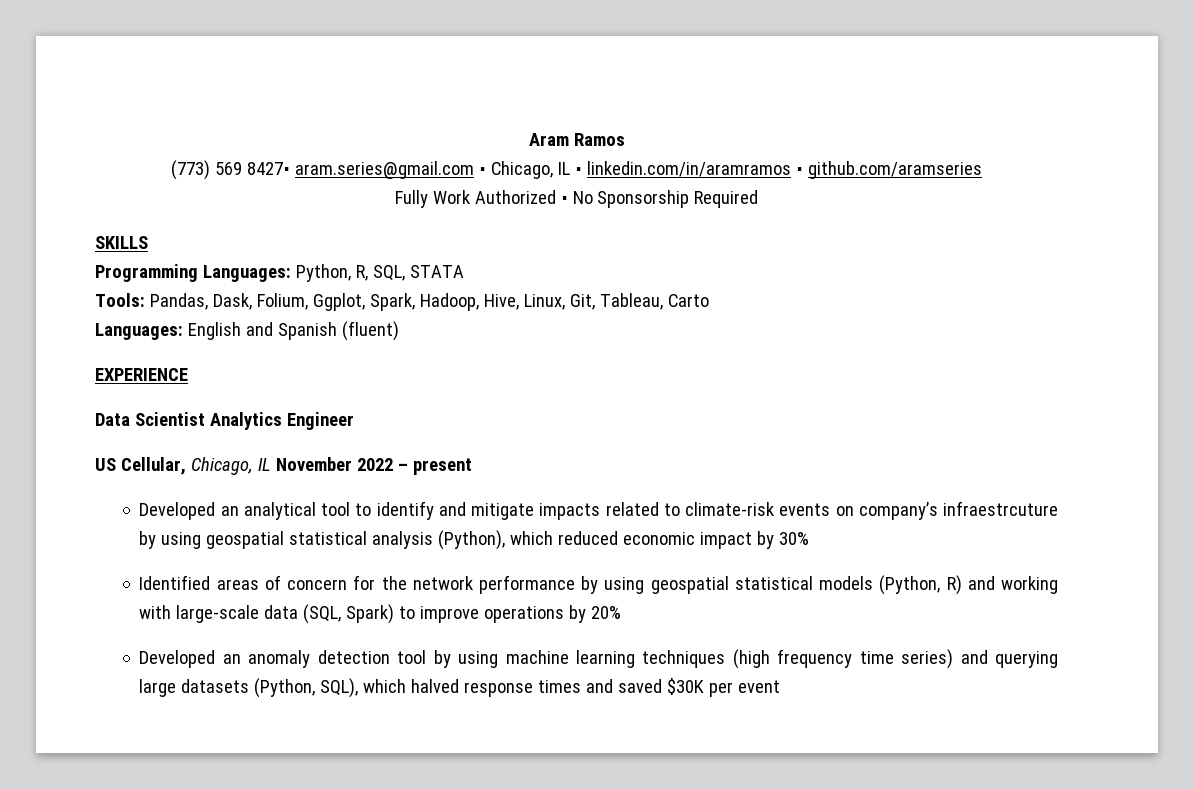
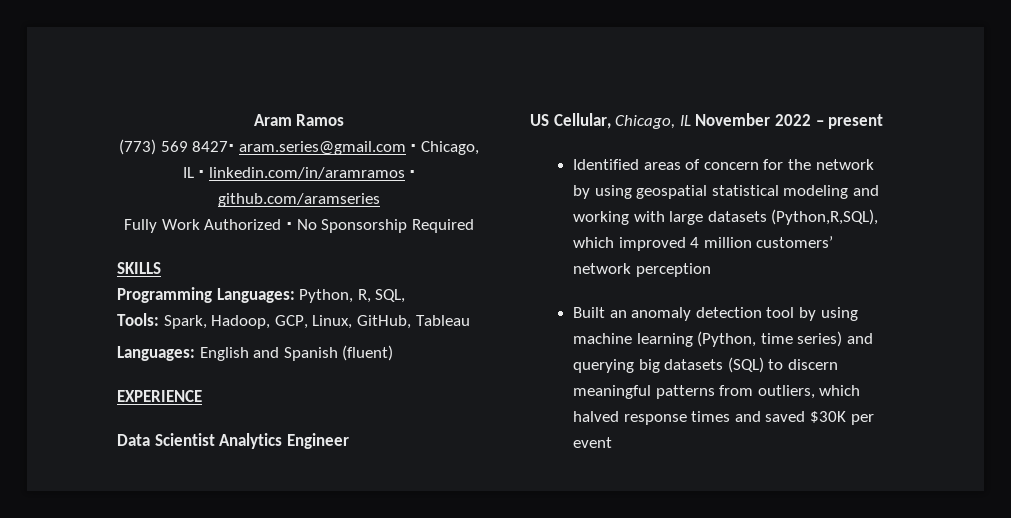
- Programming Languages: Python, R, SQL, STATA
+ Programming Languages: Python, R, SQL,
- Tools: Pandas, Dask, Folium, Ggplot, Spark, Hadoop, Hive, Linux, Git, Tableau, Carto
+ Tools: Spark, Hadoop, GCP, Linux, GitHub, Tableau
- Developed an analytical tool to identify and mitigate impacts related to climate-risk events on company’s infraestrcuture by using geospatial statistical analysis (Python), which reduced economic impact by 30%
- Identified areas of concern for the network performance by using geospatial statistical models (Python, R) and working with large-scale data (SQL, Spark) to improve operations by 20%
- Developed an anomaly detection tool by using machine learning techniques (high frequency time series) and querying large datasets (Python, SQL), which halved response times and saved $30K per event
+ Identified areas of concern for the network by using geospatial statistical modeling and working with large datasets (Python,R,SQL), which improved 4 million customers’ network perception
+ Built an anomaly detection tool by using machine learning (Python, time series) and querying big datasets (SQL) to discern meaningful patterns from outliers, which halved response times and saved $30K per event

